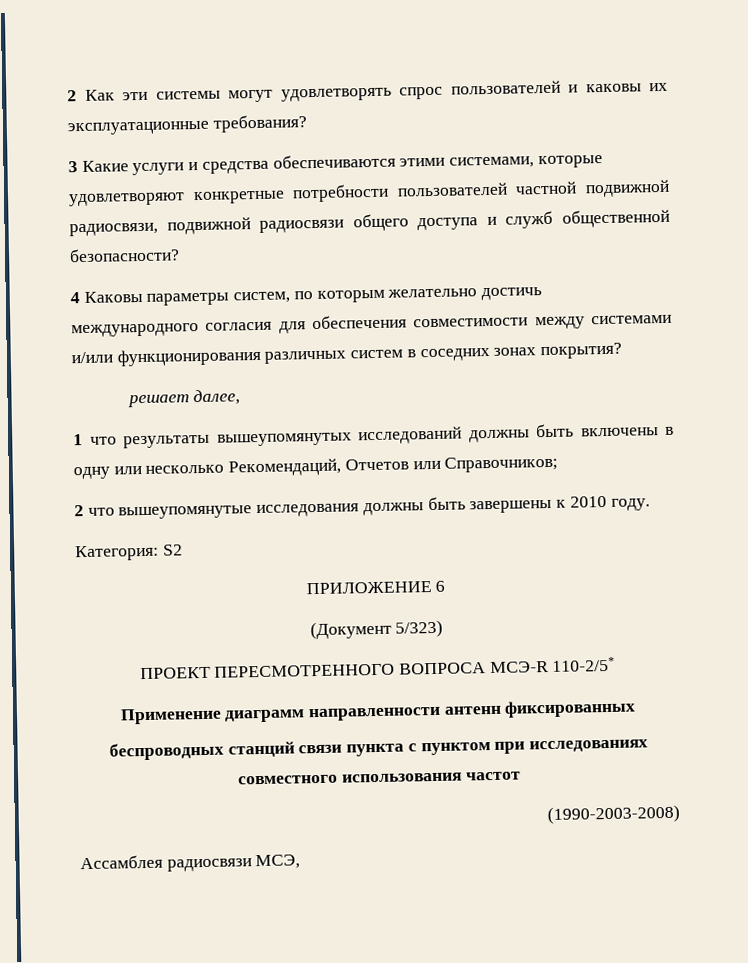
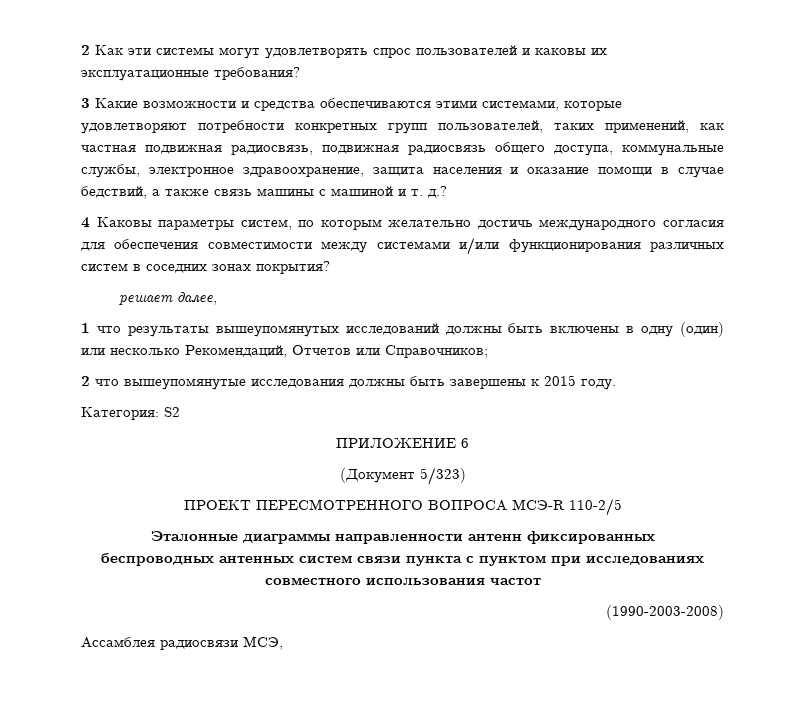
- 3 Какие услуги и средства обеспечиваются этими системами, которые удовлетворяют конкретные потребности пользователей частной подвижной радиосвязи, подвижной радиосвязи общего доступа и служб общественной безопасности?
+ 3 Какие возможности и средства обеспечиваются этими системами, которые удовлетворяют потребности конкретных групп пользователей, таких применений, как частная подвижная радиосвязь, подвижная радиосвязь общего доступа, коммунальные службы, электронное здравоохранение, защита населения и оказание помощи в случае бедствий, а также связь машины с машиной и т. д.?
- 1 что результаты вышеупомянутых исследований должны быть включены в одну или несколько Рекомендаций, Отчетов или Справочников;
+ 1 что результаты вышеупомянутых исследований должны быть включены в одну (один) или несколько Рекомендаций, Отчетов или Справочников;
- 2 что вышеупомянутые исследования должны быть завершены к 2010 году.
+ 2 что вышеупомянутые исследования должны быть завершены к 2015 году.
- ПРОЕКТ ПЕРЕСМОТРЕННОГО ВОПРОСА МСЭ-R 110-2/5*
- Применение диаграмм направленности антенн фиксированных
+ ПРОЕКТ ПЕРЕСМОТРЕННОГО ВОПРОСА МСЭ-R 110-2/5
+ Эталонные диаграммы направленности антенн фиксированных
- беспроводных станций связи пункта с пунктом при исследованиях совместного использования частот
+ беспроводных антенных систем связи пункта с пунктом при исследованиях совместного использования частот

